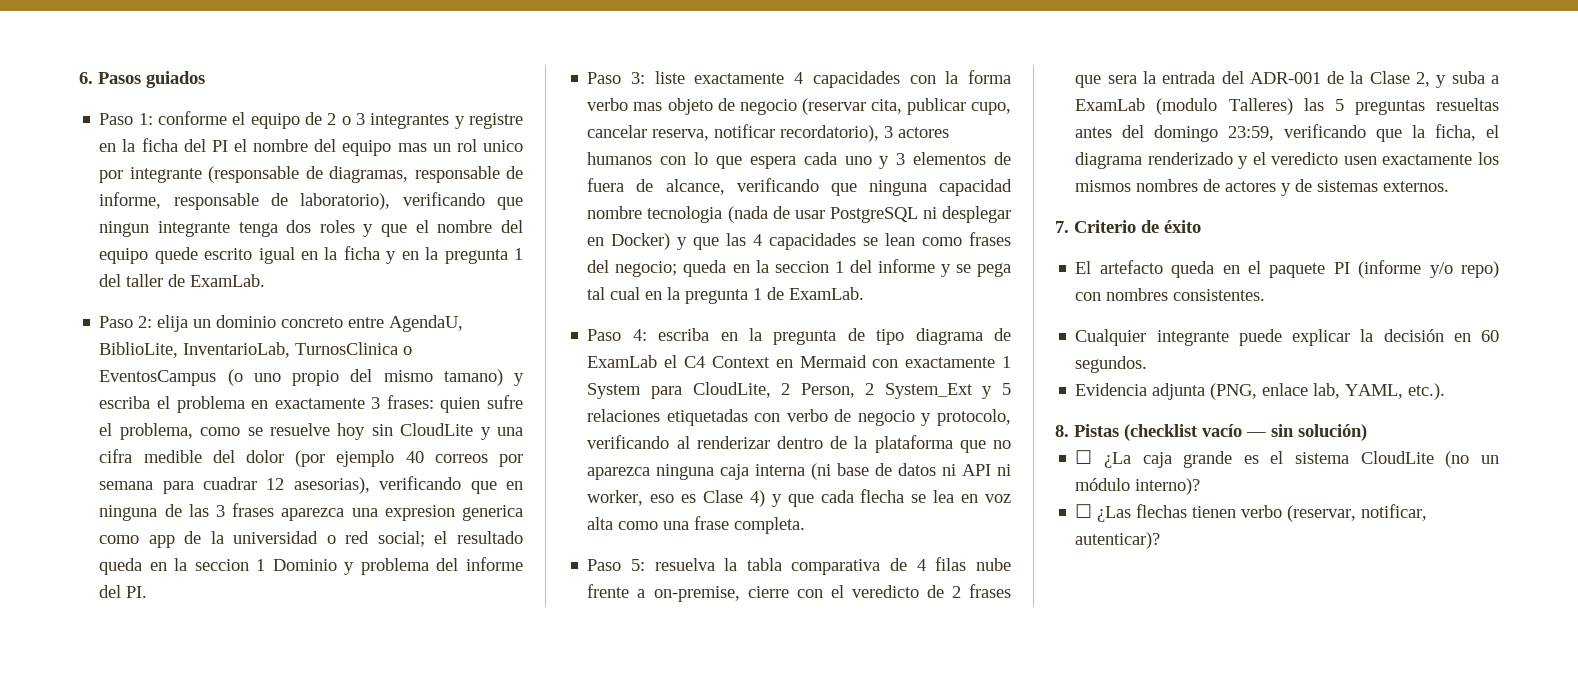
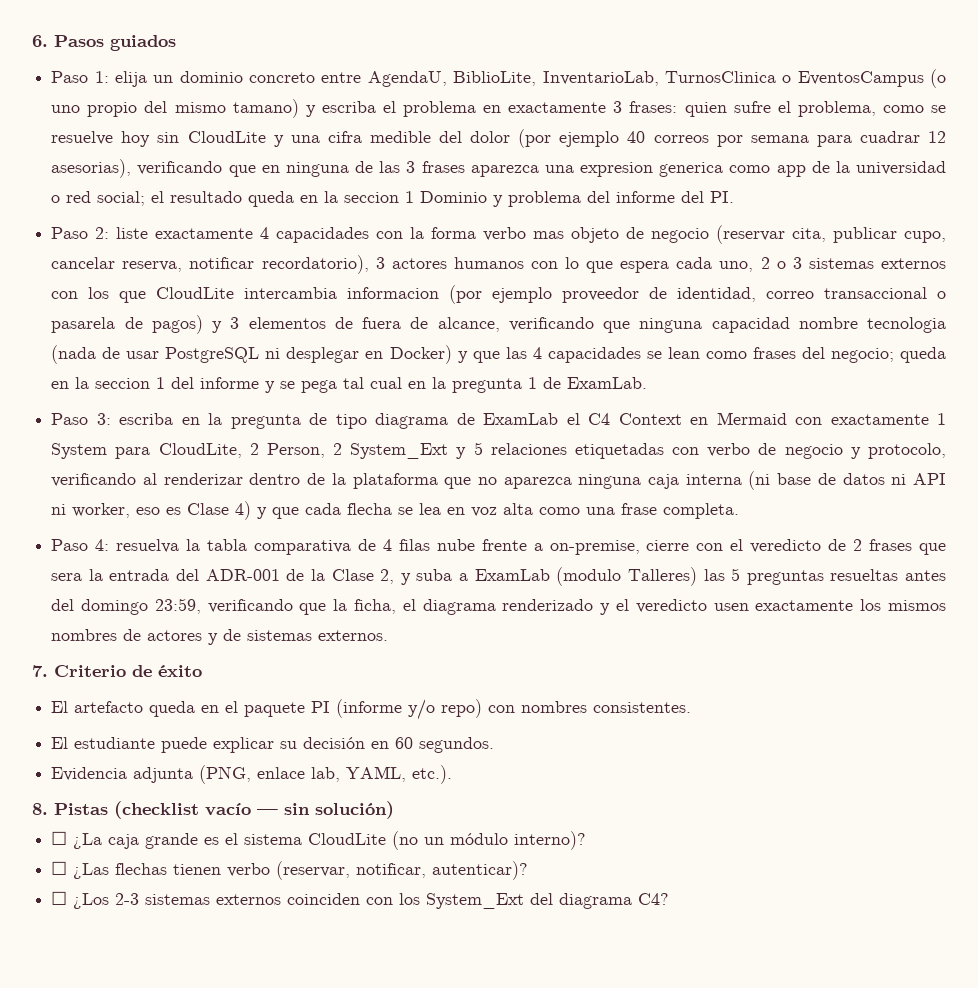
- conforme el equipo de 2 o 3 integrantes y registre en la ficha del PI el nombre del equipo mas un rol unico por integrante (responsable de diagramas, responsable de informe, responsable de laboratorio), verificando que ningun integrante tenga dos roles y que el nombre del equipo quede escrito igual en la ficha y en la pregunta 1 del taller de ExamLab.
- Paso 2:
- Paso 3:
+ Paso 2:
- liste exactamente 4 capacidades con la forma verbo mas objeto de negocio (reservar cita, publicar cupo, cancelar reserva, notificar recordatorio), 3 actores humanos con lo que espera cada uno y 3 elementos de fuera de alcance, verificando que ninguna capacidad nombre tecnologia (nada de usar PostgreSQL ni desplegar en Docker) y que las 4 capacidades se lean como frases del negocio;
+ liste exactamente 4 capacidades con la forma verbo mas objeto de negocio (reservar cita, publicar cupo, cancelar reserva, notificar recordatorio), 3 actores humanos con lo que espera cada uno, 2 o 3 sistemas externos con los que CloudLite intercambia informacion (por ejemplo proveedor de identidad, correo transaccional o pasarela de pagos) y 3 elementos de fuera de alcance, verificando que ninguna capacidad nombre tecnologia (nada de usar PostgreSQL ni desplegar en Docker) y que las 4 capacidades se lean como frases del negocio;
- Paso 4:
+ Paso 3:
- Paso 5:
+ Paso 4:
- Cualquier integrante puede explicar la decisión en 60 segundos.
+ El estudiante puede explicar su decisión en 60 segundos.
+ ☐ ¿Los 2-3 sistemas externos coinciden con los System_Ext del diagrama C4?

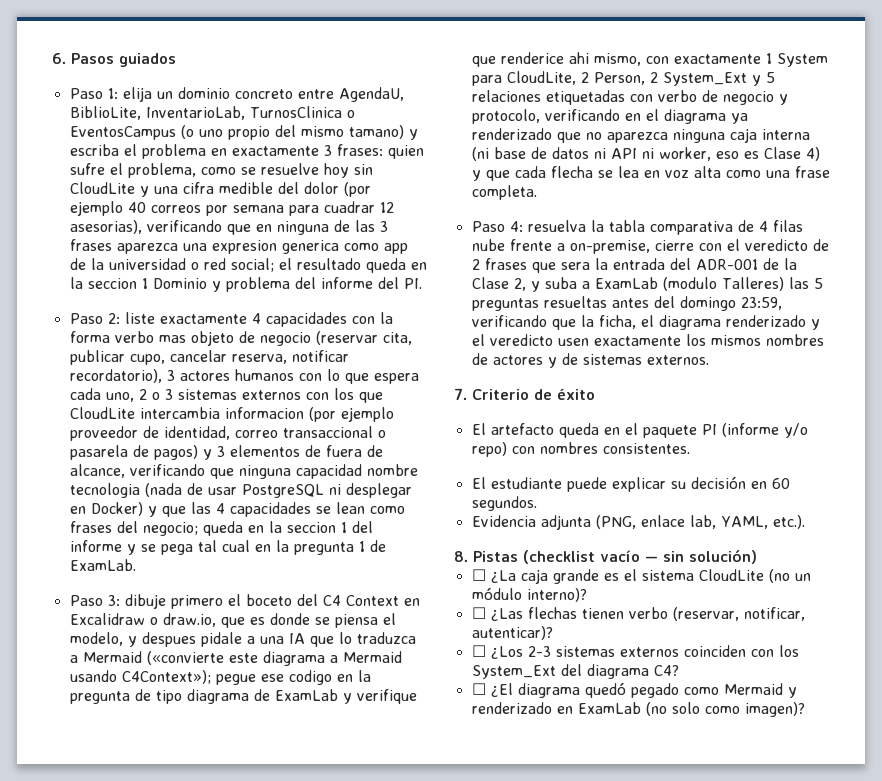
- escriba en la pregunta de tipo diagrama de ExamLab el C4 Context en Mermaid con exactamente 1 System para CloudLite, 2 Person, 2 System_Ext y 5 relaciones etiquetadas con verbo de negocio y protocolo, verificando al renderizar dentro de la plataforma que no aparezca ninguna caja interna (ni base de datos ni API ni worker, eso es Clase 4) y que cada flecha se lea en voz alta como una frase completa.
+ dibuje primero el boceto del C4 Context en Excalidraw o draw.io, que es donde se piensa el modelo, y despues pidale a una IA que lo traduzca a Mermaid («convierte este diagrama a Mermaid usando C4Context»); pegue ese codigo en la pregunta de tipo diagrama de ExamLab y verifique que renderice ahi mismo, con exactamente 1 System para CloudLite, 2 Person, 2 System_Ext y 5 relaciones etiquetadas con verbo de negocio y protocolo, verificando en el diagrama ya renderizado que no aparezca ninguna caja interna (ni base de datos ni API ni worker, eso es Clase 4) y que cada flecha se lea en voz alta como una frase completa.
+ ☐ ¿El diagrama quedó pegado como Mermaid y renderizado en ExamLab (no solo como imagen)?

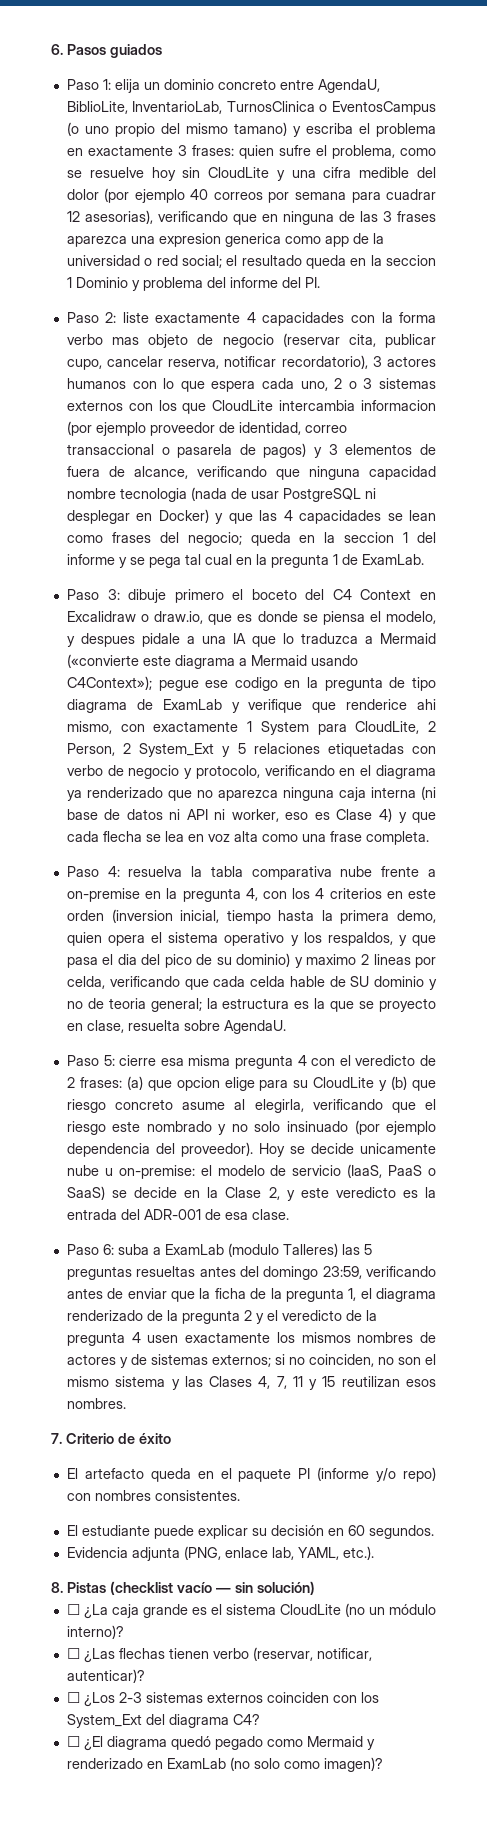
- Paso 4: resuelva la tabla comparativa de 4 filas nube frente a on-premise, cierre con el veredicto de 2 frases que sera la entrada del ADR-001 de la Clase 2, y suba a ExamLab (modulo Talleres) las 5 preguntas resueltas antes del domingo 23:59, verificando que la ficha, el diagrama renderizado y el veredicto usen exactamente los mismos nombres de actores y de sistemas externos.
+ Paso 4: resuelva la tabla comparativa nube frente a on-premise en la pregunta 4, con los 4 criterios en este orden (inversion inicial, tiempo hasta la primera demo, quien opera el sistema operativo y los respaldos, y que pasa el dia del pico de su dominio) y maximo 2 lineas por celda, verificando que cada celda hable de SU dominio y no de teoria general; la estructura es la que se proyecto en clase, resuelta sobre AgendaU.
+ Paso 5: cierre esa misma pregunta 4 con el veredicto de 2 frases: (a) que opcion elige para su CloudLite y (b) que riesgo concreto asume al elegirla, verificando que el riesgo este nombrado y no solo insinuado (por ejemplo dependencia del proveedor). Hoy se decide unicamente nube u on-premise: el modelo de servicio (IaaS, PaaS o SaaS) se decide en la Clase 2, y este veredicto es la entrada del ADR-001 de esa clase.
+ Paso 6: suba a ExamLab (modulo Talleres) las 5 preguntas resueltas antes del domingo 23:59, verificando antes de enviar que la ficha de la pregunta 1, el diagrama renderizado de la pregunta 2 y el veredicto de la pregunta 4 usen exactamente los mismos nombres de actores y de sistemas externos; si no coinciden, no son el mismo sistema y las Clases 4, 7, 11 y 15 reutilizan esos nombres.

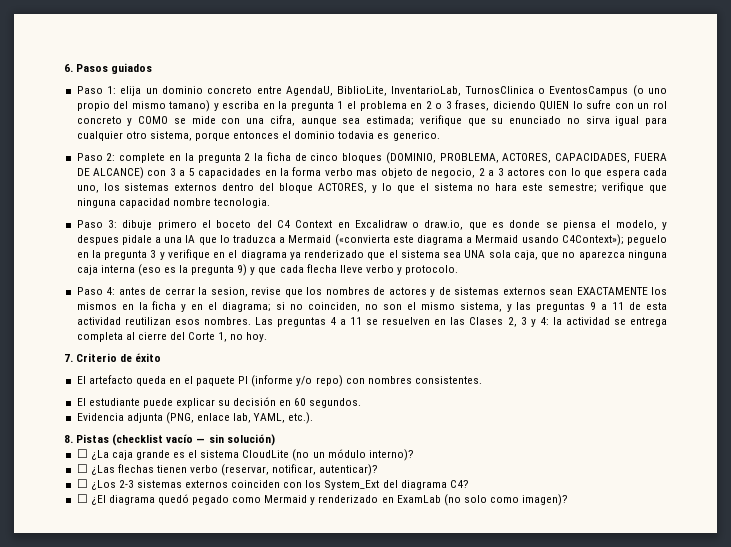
- Paso 1: elija un dominio concreto entre AgendaU, BiblioLite, InventarioLab, TurnosClinica o EventosCampus (o uno propio del mismo tamano) y escriba el problema en exactamente 3 frases: quien sufre el problema, como se resuelve hoy sin CloudLite y una cifra medible del dolor (por ejemplo 40 correos por semana para cuadrar 12 asesorias), verificando que en ninguna de las 3 frases aparezca una expresion generica como app de la universidad o red social; el resultado queda en la seccion 1 Dominio y problema del informe del PI.
- Paso 2: liste exactamente 4 capacidades con la forma verbo mas objeto de negocio (reservar cita, publicar cupo, cancelar reserva, notificar recordatorio), 3 actores humanos con lo que espera cada uno, 2 o 3 sistemas externos con los que CloudLite intercambia informacion (por ejemplo proveedor de identidad, correo transaccional o pasarela de pagos) y 3 elementos de fuera de alcance, verificando que ninguna capacidad nombre tecnologia (nada de usar PostgreSQL ni desplegar en Docker) y que las 4 capacidades se lean como frases del negocio; queda en la seccion 1 del informe y se pega tal cual en la pregunta 1 de ExamLab.
+ Paso 1: elija un dominio concreto entre AgendaU, BiblioLite, InventarioLab, TurnosClinica o EventosCampus (o uno propio del mismo tamano) y escriba en la pregunta 1 el problema en 2 o 3 frases, diciendo QUIEN lo sufre con un rol concreto y COMO se mide con una cifra, aunque sea estimada; verifique que su enunciado no sirva igual para cualquier otro sistema, porque entonces el dominio todavia es generico.
+ Paso 2: complete en la pregunta 2 la ficha de cinco bloques (DOMINIO, PROBLEMA, ACTORES, CAPACIDADES, FUERA DE ALCANCE) con 3 a 5 capacidades en la forma verbo mas objeto de negocio, 2 a 3 actores con lo que espera cada uno, los sistemas externos dentro del bloque ACTORES, y lo que el sistema no hara este semestre; verifique que ninguna capacidad nombre tecnologia.
- dibuje primero el boceto del C4 Context en Excalidraw o draw.io, que es donde se piensa el modelo, y despues pidale a una IA que lo traduzca a Mermaid («convierte este diagrama a Mermaid usando C4Context»);
+ dibuje primero el boceto del C4 Context en Excalidraw o draw.io, que es donde se piensa el modelo, y despues pidale a una IA que lo traduzca a Mermaid («convierta este diagrama a Mermaid usando C4Context»);
- pegue ese codigo en la pregunta de tipo diagrama de ExamLab y verifique que renderice ahi mismo, con exactamente 1 System para CloudLite, 2 Person, 2 System_Ext y 5 relaciones etiquetadas con verbo de negocio y protocolo, verificando en el diagrama ya renderizado que no aparezca ninguna caja interna (ni base de datos ni API ni worker, eso es Clase 4) y que cada flecha se lea en voz alta como una frase completa.
- Paso 4: resuelva la tabla comparativa nube frente a on-premise en la pregunta 4, con los 4 criterios en este orden (inversion inicial, tiempo hasta la primera demo, quien opera el sistema operativo y los respaldos, y que pasa el dia del pico de su dominio) y maximo 2 lineas por celda, verificando que cada celda hable de SU dominio y no de teoria general; la estructura es la que se proyecto en clase, resuelta sobre AgendaU.
- Paso 5: cierre esa misma pregunta 4 con el veredicto de 2 frases: (a) que opcion elige para su CloudLite y (b) que riesgo concreto asume al elegirla, verificando que el riesgo este nombrado y no solo insinuado (por ejemplo dependencia del proveedor). Hoy se decide unicamente nube u on-premise: el modelo de servicio (IaaS, PaaS o SaaS) se decide en la Clase 2, y este veredicto es la entrada del ADR-001 de esa clase.
- Paso 6: suba a ExamLab (modulo Talleres) las 5 preguntas resueltas antes del domingo 23:59, verificando antes de enviar que la ficha de la pregunta 1, el diagrama renderizado de la pregunta 2 y el veredicto de la pregunta 4 usen exactamente los mismos nombres de actores y de sistemas externos;
+ peguelo en la pregunta 3 y verifique en el diagrama ya renderizado que el sistema sea UNA sola caja, que no aparezca ninguna caja interna (eso es la pregunta 9) y que cada flecha lleve verbo y protocolo.
+ Paso 4: antes de cerrar la sesion, revise que los nombres de actores y de sistemas externos sean EXACTAMENTE los mismos en la ficha y en el diagrama;
- si no coinciden, no son el mismo sistema y las Clases 4, 7, 11 y 15 reutilizan esos nombres.
+ si no coinciden, no son el mismo sistema, y las preguntas 9 a 11 de esta actividad reutilizan esos nombres. Las preguntas 4 a 11 se resuelven en las Clases 2, 3 y 4: la actividad se entrega completa al cierre del Corte 1, no hoy.

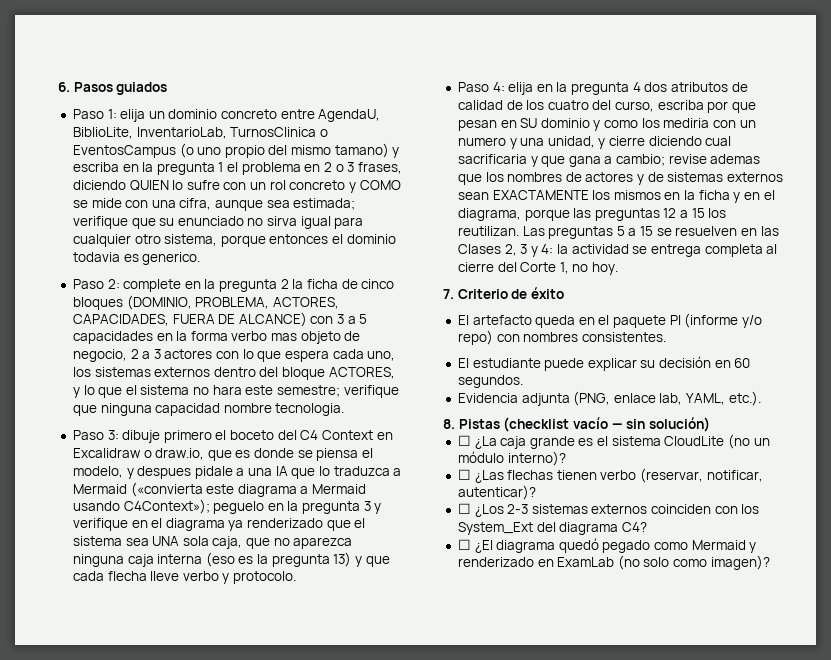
- peguelo en la pregunta 3 y verifique en el diagrama ya renderizado que el sistema sea UNA sola caja, que no aparezca ninguna caja interna (eso es la pregunta 9) y que cada flecha lleve verbo y protocolo.
+ peguelo en la pregunta 3 y verifique en el diagrama ya renderizado que el sistema sea UNA sola caja, que no aparezca ninguna caja interna (eso es la pregunta 13) y que cada flecha lleve verbo y protocolo.
- Paso 4: antes de cerrar la sesion, revise que los nombres de actores y de sistemas externos sean EXACTAMENTE los mismos en la ficha y en el diagrama; si no coinciden, no son el mismo sistema, y las preguntas 9 a 11 de esta actividad reutilizan esos nombres. Las preguntas 4 a 11 se resuelven en las Clases 2, 3 y 4: la actividad se entrega completa al cierre del Corte 1, no hoy.
+ Paso 4: elija en la pregunta 4 dos atributos de calidad de los cuatro del curso, escriba por que pesan en SU dominio y como los mediria con un numero y una unidad, y cierre diciendo cual sacrificaria y que gana a cambio; revise ademas que los nombres de actores y de sistemas externos sean EXACTAMENTE los mismos en la ficha y en el diagrama, porque las preguntas 12 a 15 los reutilizan. Las preguntas 5 a 15 se resuelven en las Clases 2, 3 y 4: la actividad se entrega completa al cierre del Corte 1, no hoy.

